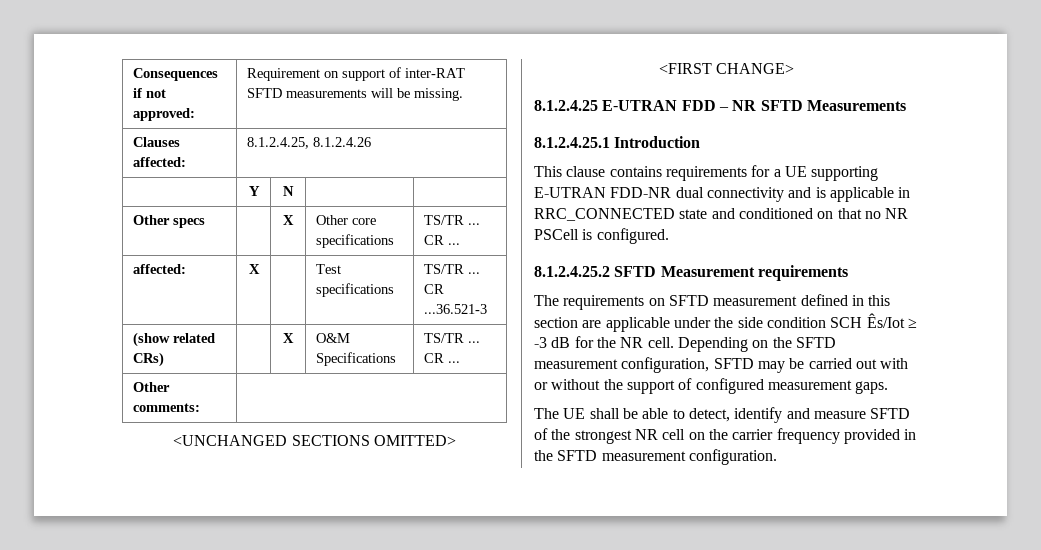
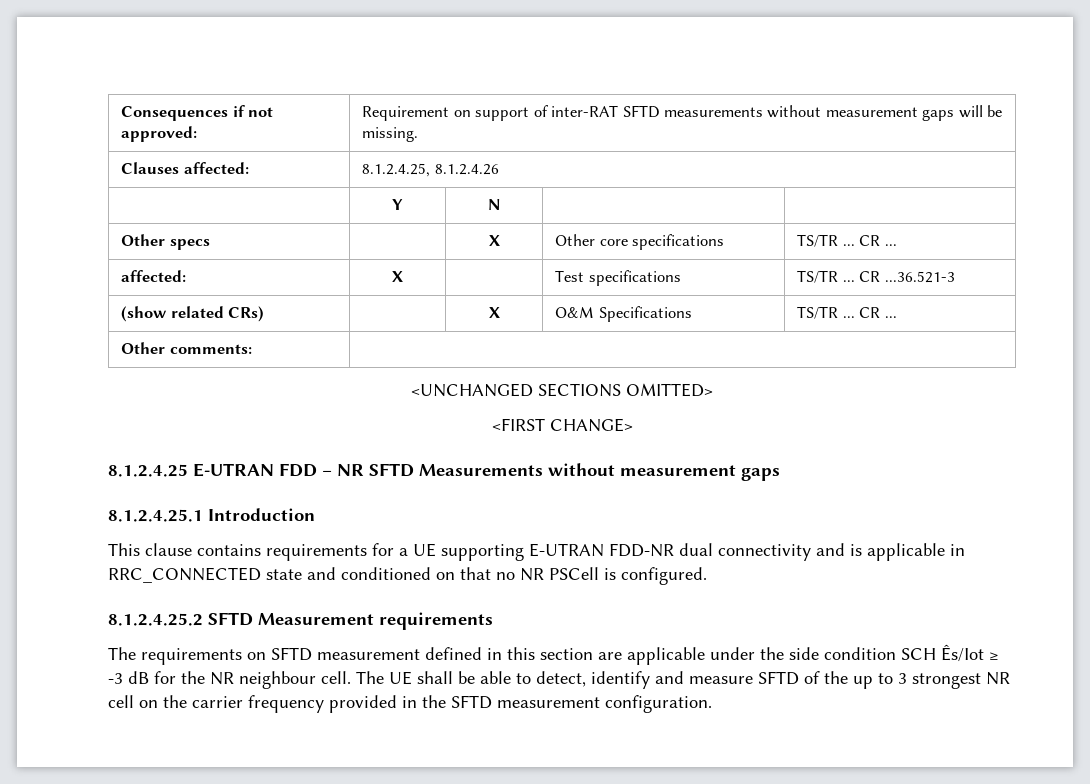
- Consequences if not approved: | Requirement on support of inter-RAT SFTD measurements will be missing.
+ Consequences if not approved: | Requirement on support of inter-RAT SFTD measurements without measurement gaps will be missing.
- 8.1.2.4.25 E-UTRAN FDD – NR SFTD Measurements
+ 8.1.2.4.25 E-UTRAN FDD – NR SFTD Measurements without measurement gaps
- The requirements on SFTD measurement defined in this section are applicable under the side condition SCH Ês/Iot ≥ -3 dB for the NR cell. Depending on the SFTD measurement configuration, SFTD may be carried out with or without the support of configured measurement gaps.
- The UE shall be able to detect, identify and measure SFTD of the strongest NR cell on the carrier frequency provided in the SFTD measurement configuration.
+ The requirements on SFTD measurement defined in this section are applicable under the side condition SCH Ês/Iot ≥ -3 dB for the NR neighbour cell. The UE shall be able to detect, identify and measure SFTD of the up to 3 strongest NR cell on the carrier frequency provided in the SFTD measurement configuration.

